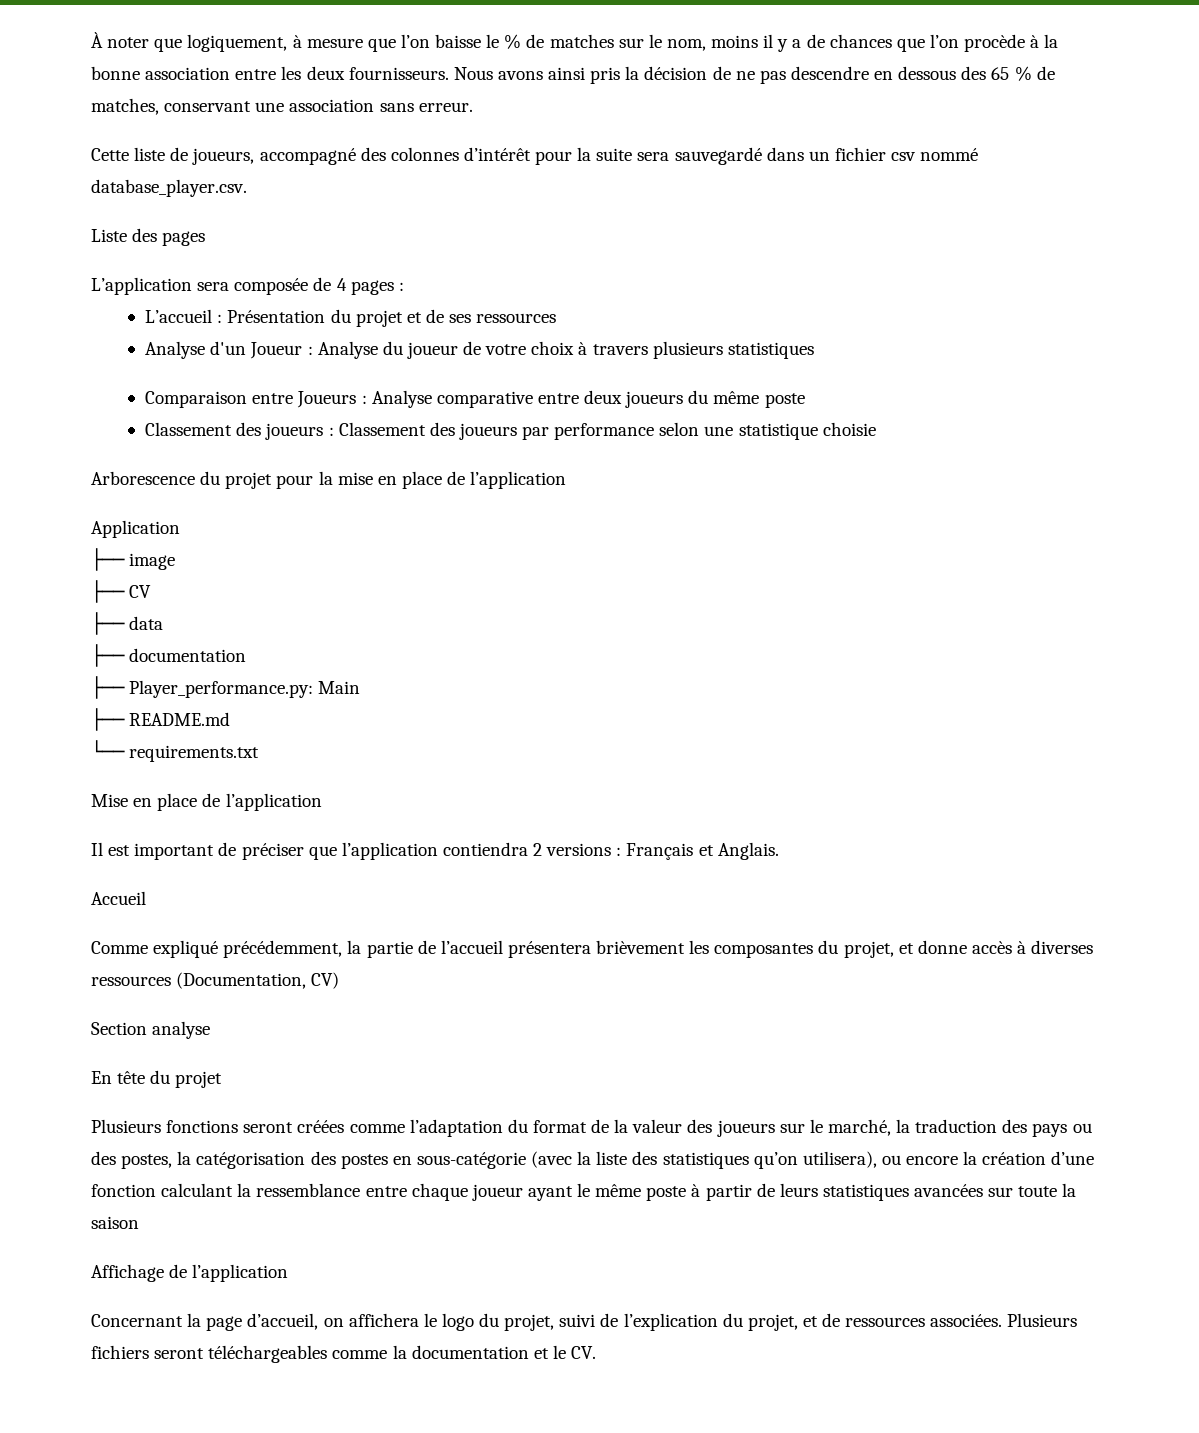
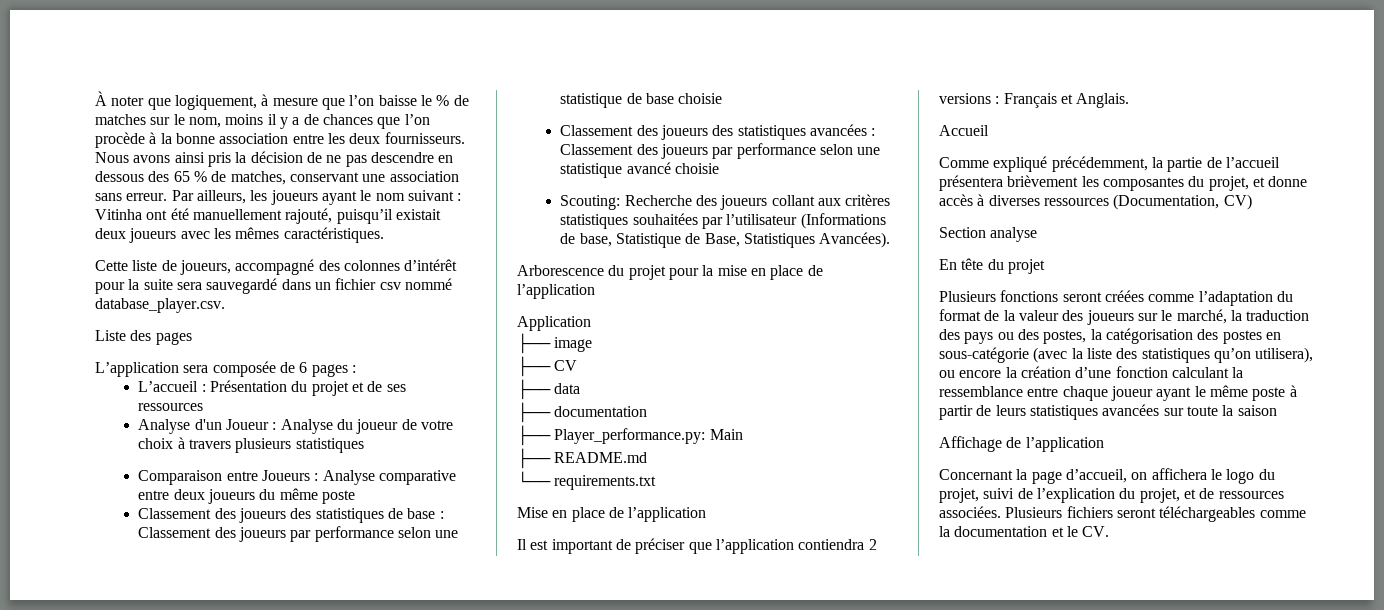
+ Par ailleurs, les joueurs ayant le nom suivant : Vitinha ont été manuellement rajouté, puisqu’il existait deux joueurs avec les mêmes caractéristiques.
- L’application sera composée de 4 pages :
+ L’application sera composée de 6 pages :
- Classement des joueurs : Classement des joueurs par performance selon une statistique choisie
+ Classement des joueurs des statistiques de base : Classement des joueurs par performance selon une statistique de base choisie
+ Classement des joueurs des statistiques avancées : Classement des joueurs par performance selon une statistique avancé choisie
+ Scouting: Recherche des joueurs collant aux critères statistiques souhaitées par l’utilisateur (Informations de base, Statistique de Base, Statistiques Avancées).

